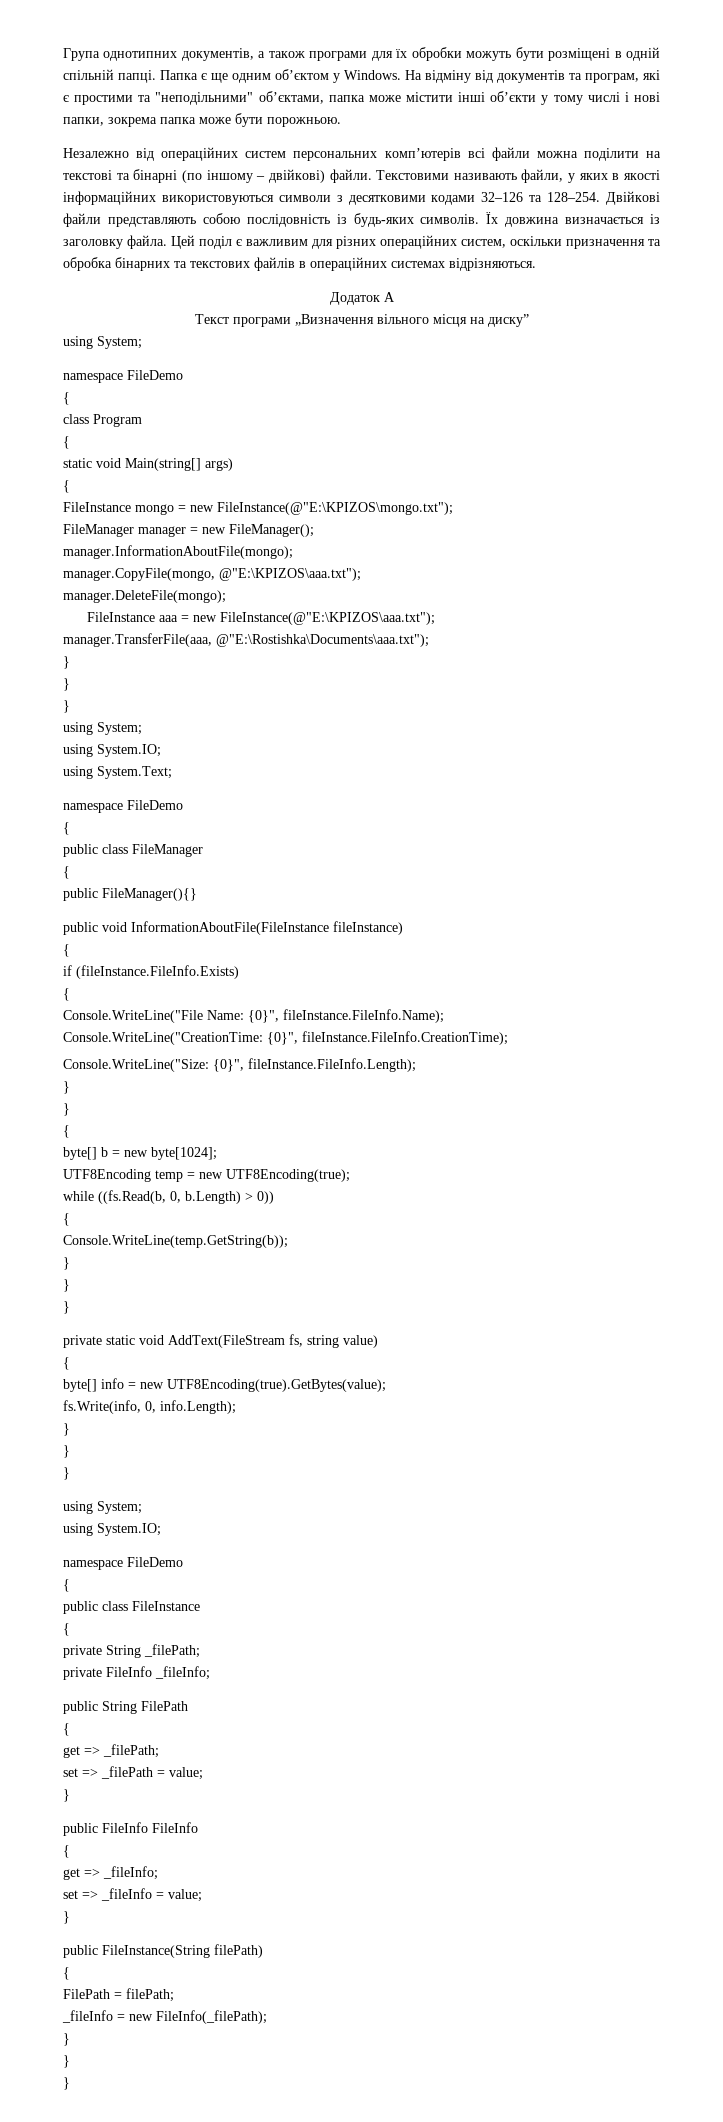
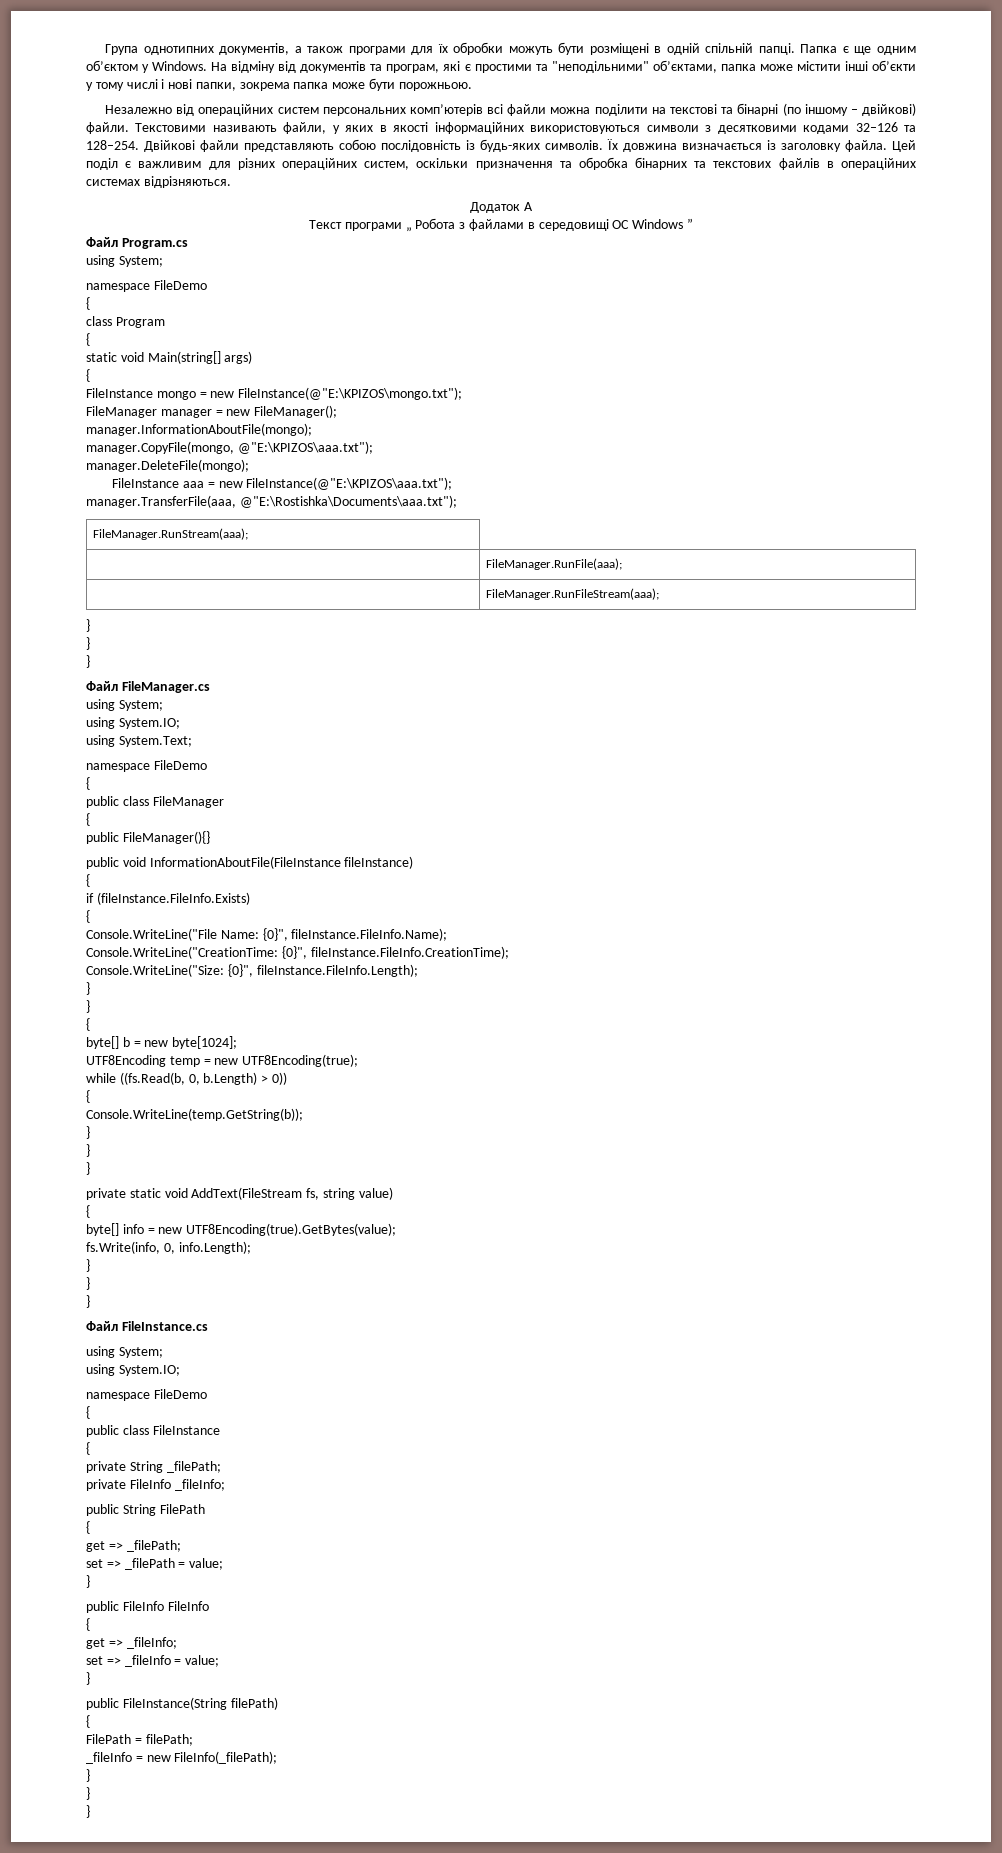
- Текст програми „Визначення вільного місця на диску”
+ Текст програми „ Робота з файлами в середовищі ОС Windows ”
+ Файл Program.cs
  manager.TransferFile(aaa, @"E:\Rostishka\Documents\aaa.txt");
+ FileManager.RunStream(aaa);
+ | FileManager.RunFile(aaa);
+ | FileManager.RunFileStream(aaa);
  }
  }
  }
+ Файл FileManager.cs
+ Файл FileInstance.cs

